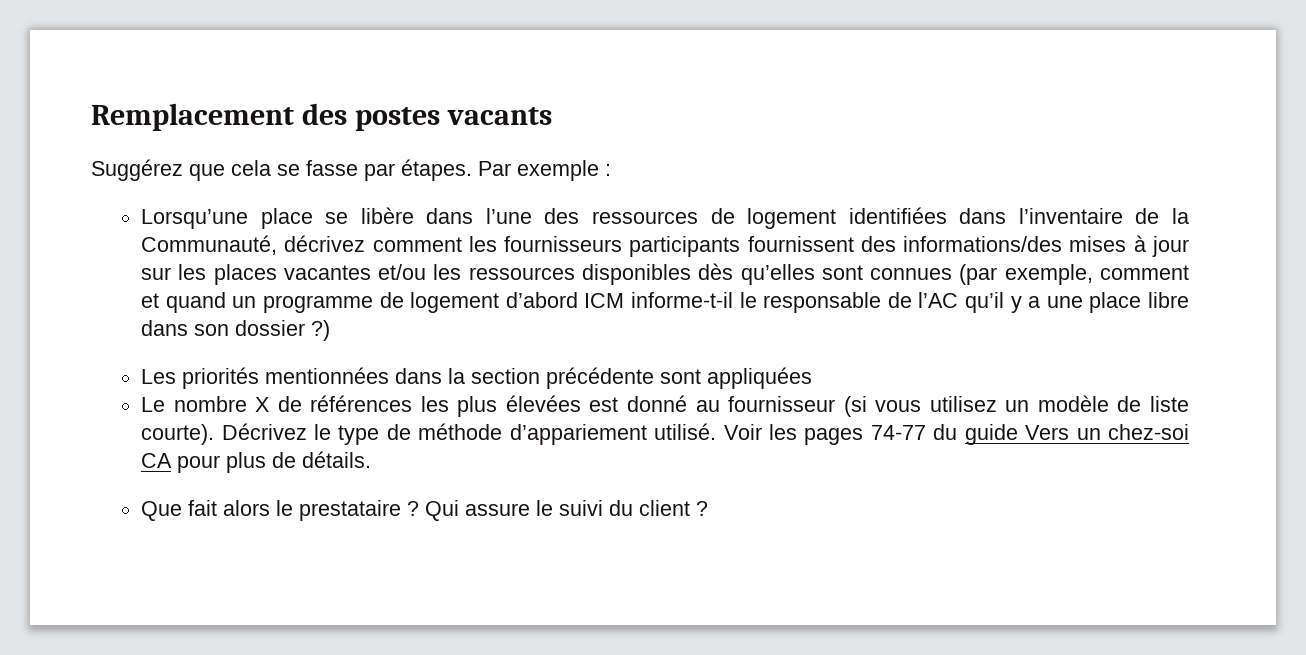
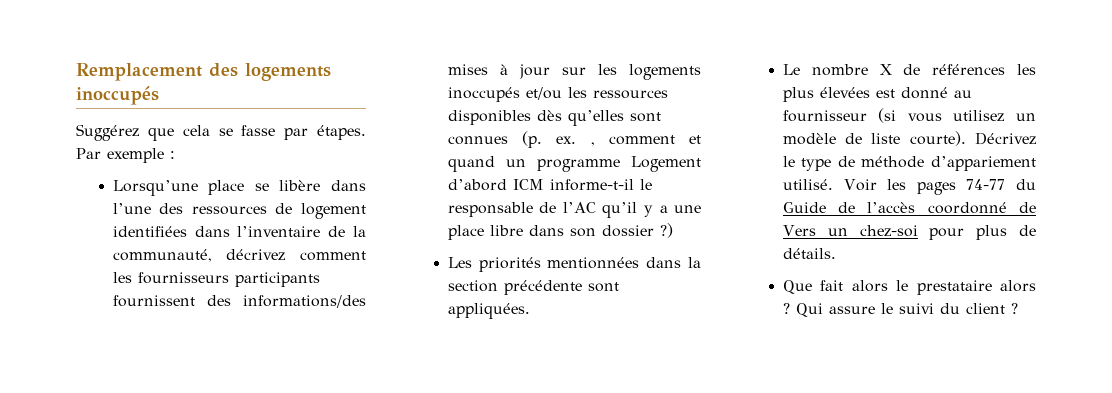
- Remplacement des postes vacants
+ Remplacement des logements inoccupés
- Lorsqu’une place se libère dans l’une des ressources de logement identifiées dans l’inventaire de la Communauté, décrivez comment les fournisseurs participants fournissent des informations/des mises à jour sur les places vacantes et/ou les ressources disponibles dès qu’elles sont connues (par exemple, comment et quand un programme de logement d’abord ICM informe-t-il le responsable de l’AC qu’il y a une place libre dans son dossier ?)
+ Lorsqu’une place se libère dans l’une des ressources de logement identifiées dans l’inventaire de la communauté, décrivez comment les fournisseurs participants fournissent des informations/des mises à jour sur les logements inoccupés et/ou les ressources disponibles dès qu’elles sont connues (p. ex. , comment et quand un programme Logement d’abord ICM informe-t-il le responsable de l’AC qu’il y a une place libre dans son dossier ?)
- Les priorités mentionnées dans la section précédente sont appliquées
+ Les priorités mentionnées dans la section précédente sont appliquées.
- Voir les pages 74-77 du guide Vers un chez-soi CA pour plus de détails.
+ Voir les pages 74-77 du Guide de l’accès coordonné de Vers un chez-soi pour plus de détails.
- Que fait alors le prestataire ?
+ Que fait alors le prestataire alors ?

